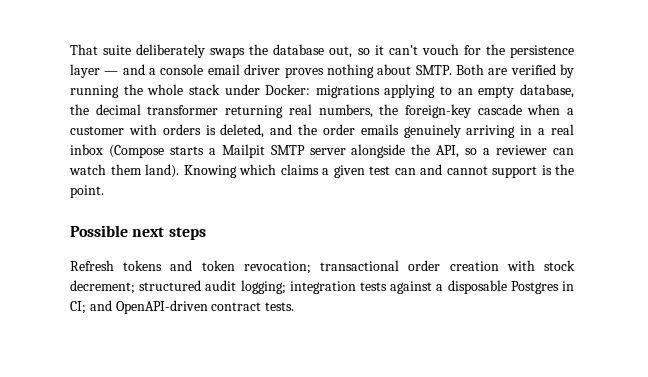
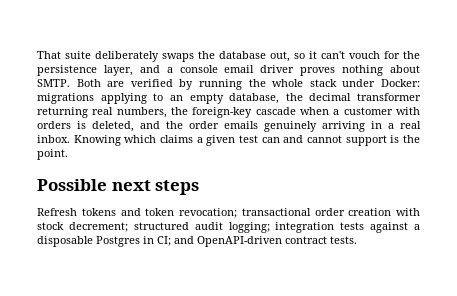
- That suite deliberately swaps the database out, so it can't vouch for the persistence layer — and a console email driver proves nothing about SMTP.
+ That suite deliberately swaps the database out, so it can't vouch for the persistence layer, and a console email driver proves nothing about SMTP.
- Both are verified by running the whole stack under Docker: migrations applying to an empty database, the decimal transformer returning real numbers, the foreign-key cascade when a customer with orders is deleted, and the order emails genuinely arriving in a real inbox (Compose starts a Mailpit SMTP server alongside the API, so a reviewer can watch them land).
+ Both are verified by running the whole stack under Docker: migrations applying to an empty database, the decimal transformer returning real numbers, the foreign-key cascade when a customer with orders is deleted, and the order emails genuinely arriving in a real inbox.

